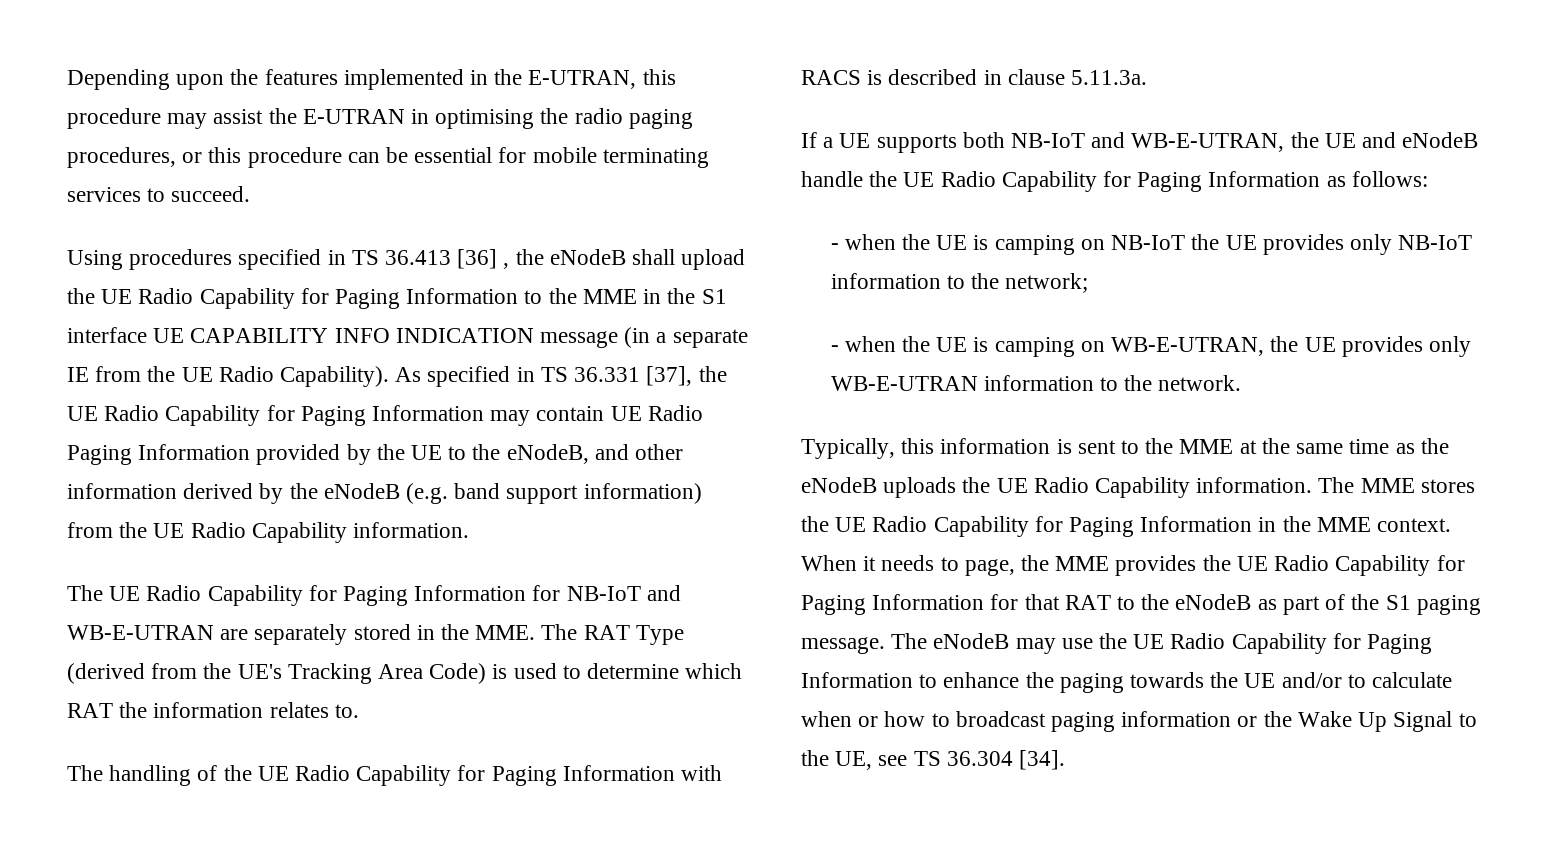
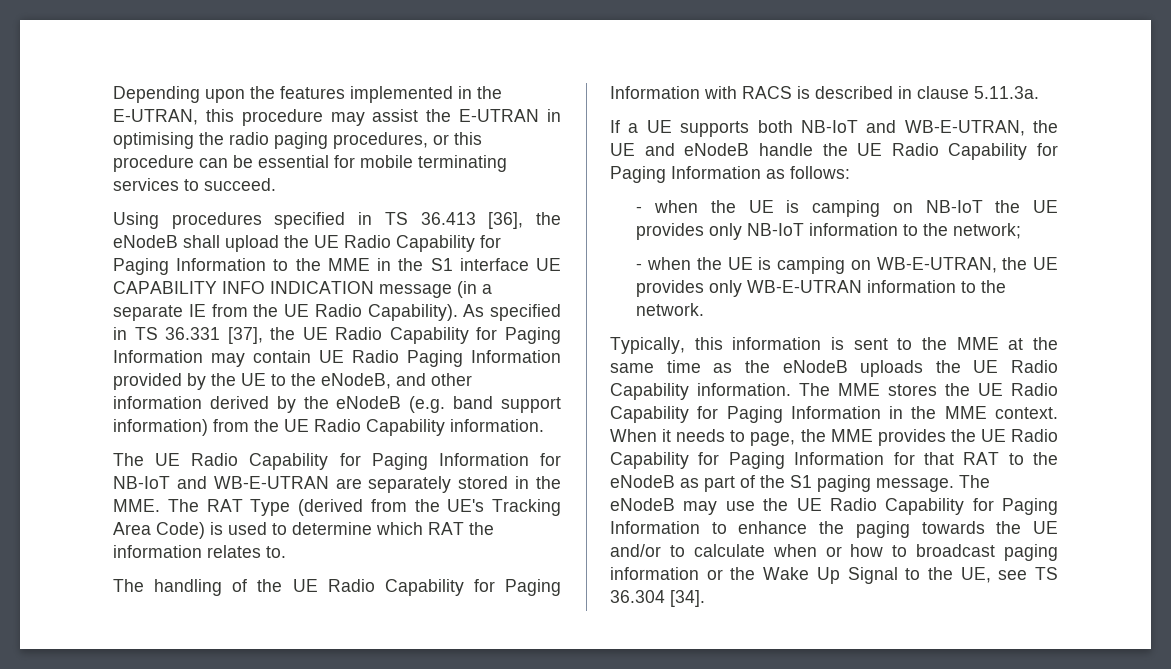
- Using procedures specified in TS 36.413 [36] , the eNodeB shall upload the UE Radio Capability for Paging Information to the MME in the S1 interface UE CAPABILITY INFO INDICATION message (in a separate IE from the UE Radio Capability).
+ Using procedures specified in TS 36.413 [36], the eNodeB shall upload the UE Radio Capability for Paging Information to the MME in the S1 interface UE CAPABILITY INFO INDICATION message (in a separate IE from the UE Radio Capability).

